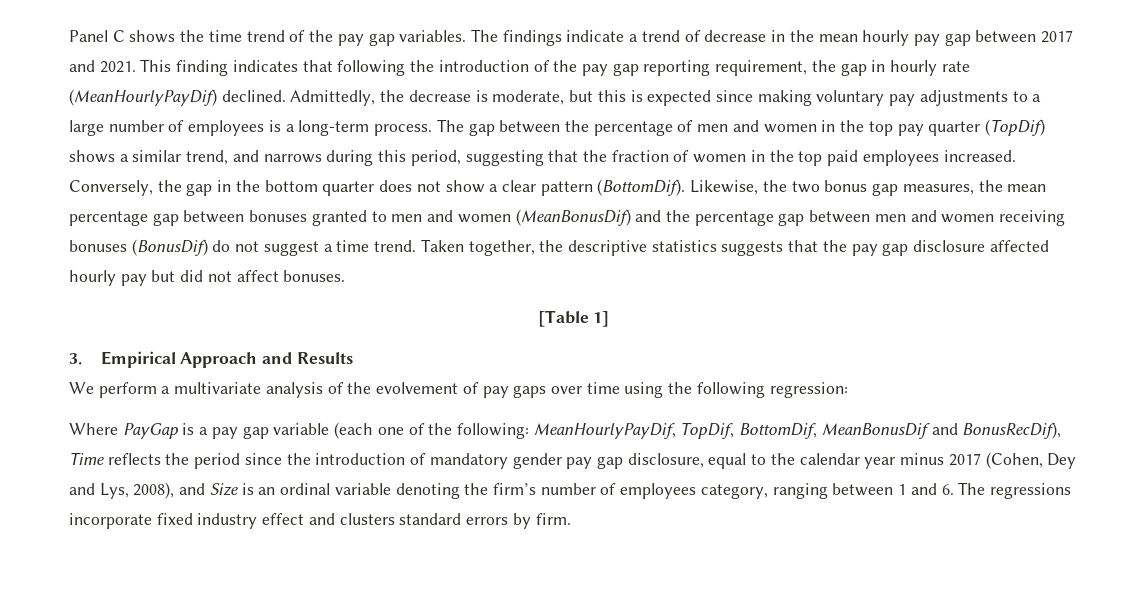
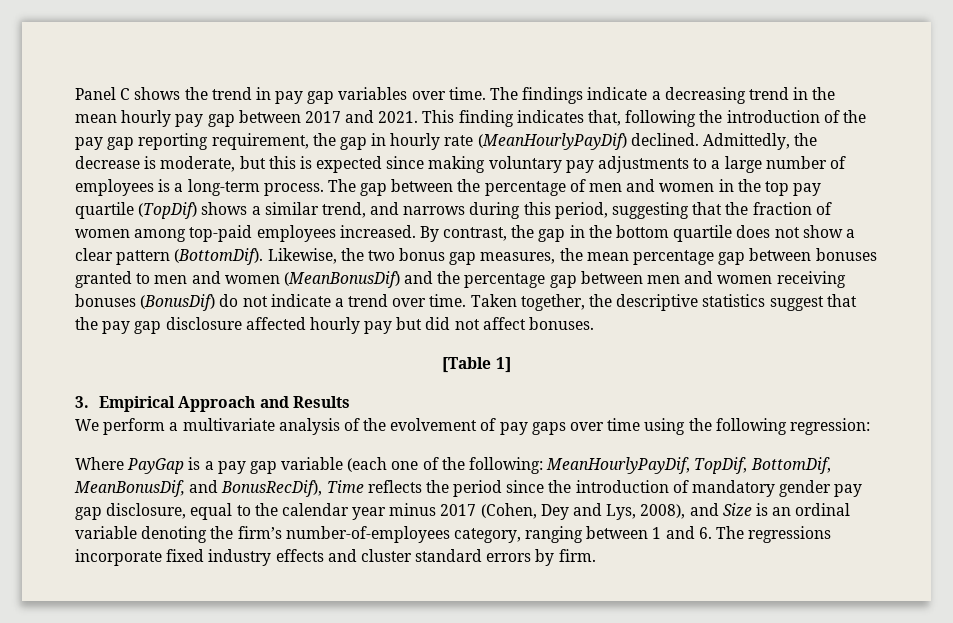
- Panel C shows the time trend of the pay gap variables.
+ Panel C shows the trend in pay gap variables over time.
- The findings indicate a trend of decrease in the mean hourly pay gap between 2017 and 2021.
+ The findings indicate a decreasing trend in the mean hourly pay gap between 2017 and 2021.
- This finding indicates that following the introduction of the pay gap reporting requirement, the gap in hourly rate (MeanHourlyPayDif) declined.
+ This finding indicates that, following the introduction of the pay gap reporting requirement, the gap in hourly rate (MeanHourlyPayDif) declined.
- The gap between the percentage of men and women in the top pay quarter (TopDif) shows a similar trend, and narrows during this period, suggesting that the fraction of women in the top paid employees increased. Conversely, the gap in the bottom quarter does not show a clear pattern (BottomDif).
+ The gap between the percentage of men and women in the top pay quartile (TopDif) shows a similar trend, and narrows during this period, suggesting that the fraction of women among top-paid employees increased. By contrast, the gap in the bottom quartile does not show a clear pattern (BottomDif).
- Likewise, the two bonus gap measures, the mean percentage gap between bonuses granted to men and women (MeanBonusDif) and the percentage gap between men and women receiving bonuses (BonusDif) do not suggest a time trend.
+ Likewise, the two bonus gap measures, the mean percentage gap between bonuses granted to men and women (MeanBonusDif) and the percentage gap between men and women receiving bonuses (BonusDif) do not indicate a trend over time.
- Taken together, the descriptive statistics suggests that the pay gap disclosure affected hourly pay but did not affect bonuses.
+ Taken together, the descriptive statistics suggest that the pay gap disclosure affected hourly pay but did not affect bonuses.
- MeanHourlyPayDif, TopDif, BottomDif, MeanBonusDif and BonusRecDif), Time reflects the period since the introduction of mandatory gender pay gap disclosure, equal to the calendar year minus 2017 (Cohen, Dey and Lys, 2008), and Size is an ordinal variable denoting the firm’s number of employees category, ranging between 1 and 6. The regressions incorporate fixed industry effect and clusters standard errors by firm.
+ MeanHourlyPayDif, TopDif, BottomDif, MeanBonusDif, and BonusRecDif), Time reflects the period since the introduction of mandatory gender pay gap disclosure, equal to the calendar year minus 2017 (Cohen, Dey and Lys, 2008), and Size is an ordinal variable denoting the firm’s number-of-employees category, ranging between 1 and 6. The regressions incorporate fixed industry effects and cluster standard errors by firm.

